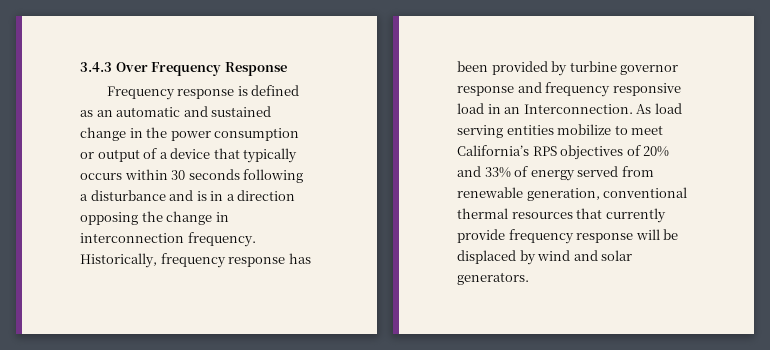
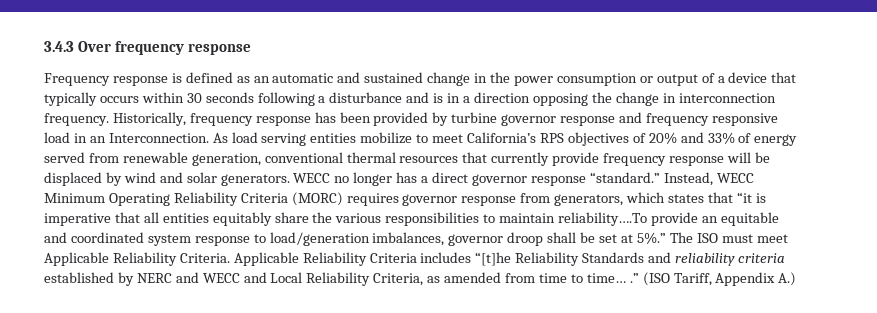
- 3.4.3 Over Frequency Response
+ 3.4.3 Over frequency response
+ WECC no longer has a direct governor response “standard.” Instead, WECC Minimum Operating Reliability Criteria (MORC) requires governor response from generators, which states that “it is imperative that all entities equitably share the various responsibilities to maintain reliability….To provide an equitable and coordinated system response to load/generation imbalances, governor droop shall be set at 5%.” The ISO must meet Applicable Reliability Criteria. Applicable Reliability Criteria includes “[t]he Reliability Standards and reliability criteria established by NERC and WECC and Local Reliability Criteria, as amended from time to time… .” (ISO Tariff, Appendix A.)

